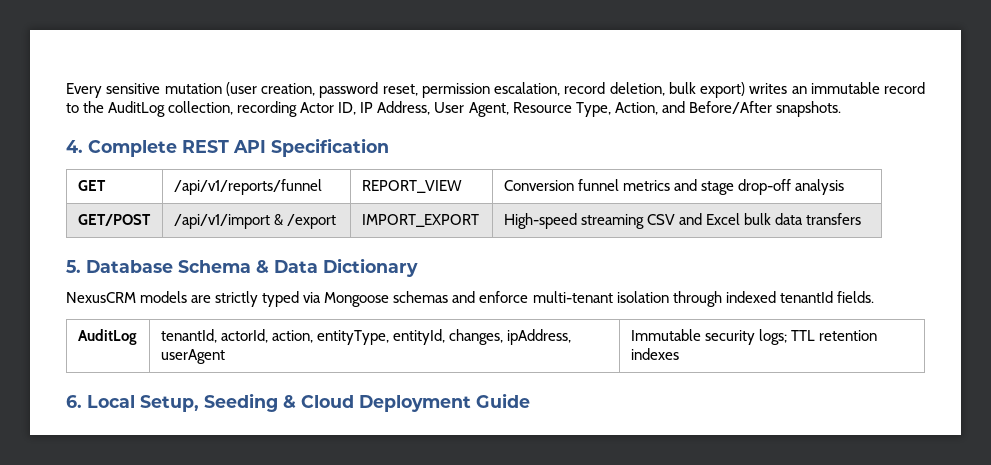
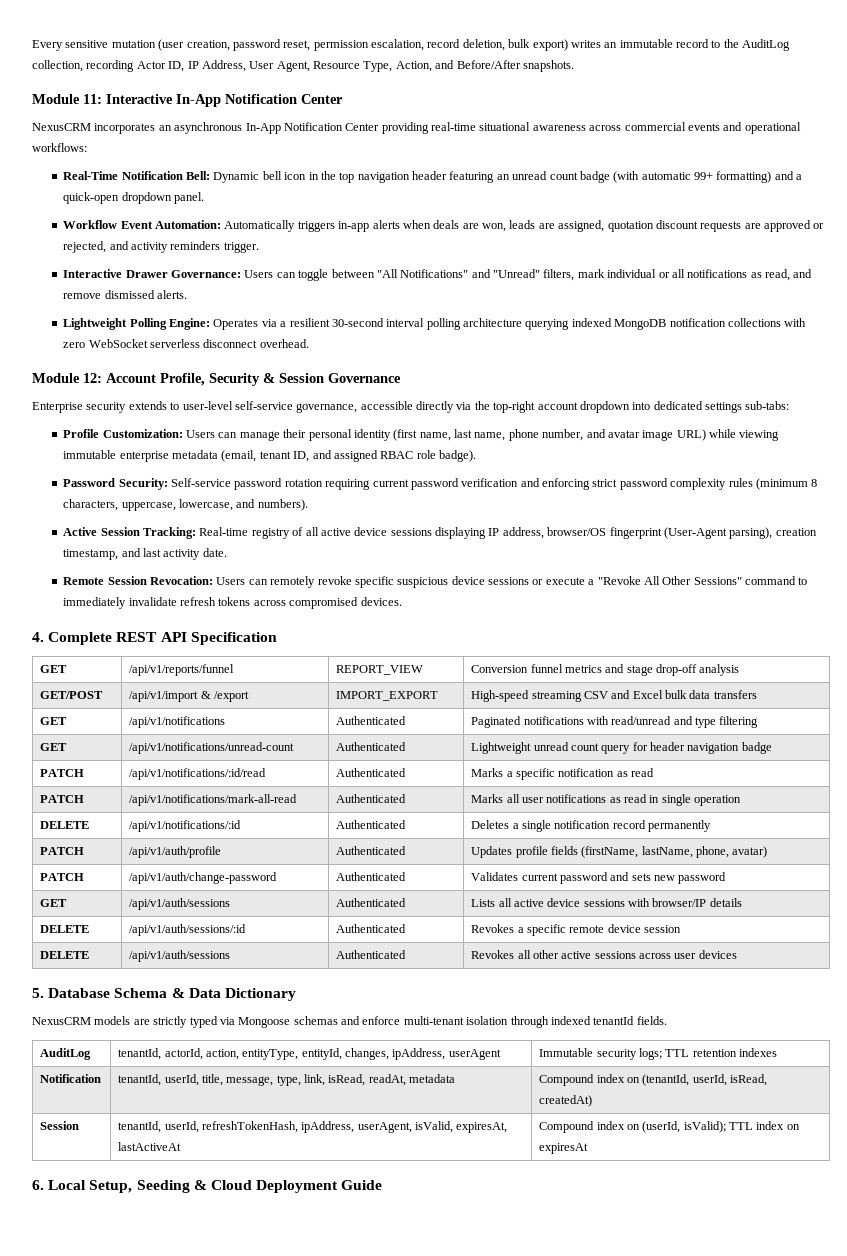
+ Module 11: Interactive In-App Notification Center
+ NexusCRM incorporates an asynchronous In-App Notification Center providing real-time situational awareness across commercial events and operational workflows:
+ Real-Time Notification Bell: Dynamic bell icon in the top navigation header featuring an unread count badge (with automatic 99+ formatting) and a quick-open dropdown panel.
+ Workflow Event Automation: Automatically triggers in-app alerts when deals are won, leads are assigned, quotation discount requests are approved or rejected, and activity reminders trigger.
+ Interactive Drawer Governance: Users can toggle between "All Notifications" and "Unread" filters, mark individual or all notifications as read, and remove dismissed alerts.
+ Lightweight Polling Engine: Operates via a resilient 30-second interval polling architecture querying indexed MongoDB notification collections with zero WebSocket serverless disconnect overhead.
+ Module 12: Account Profile, Security & Session Governance
+ Enterprise security extends to user-level self-service governance, accessible directly via the top-right account dropdown into dedicated settings sub-tabs:
+ Profile Customization: Users can manage their personal identity (first name, last name, phone number, and avatar image URL) while viewing immutable enterprise metadata (email, tenant ID, and assigned RBAC role badge).
+ Password Security: Self-service password rotation requiring current password verification and enforcing strict password complexity rules (minimum 8 characters, uppercase, lowercase, and numbers).
+ Active Session Tracking: Real-time registry of all active device sessions displaying IP address, browser/OS fingerprint (User-Agent parsing), creation timestamp, and last activity date.
+ Remote Session Revocation: Users can remotely revoke specific suspicious device sessions or execute a "Revoke All Other Sessions" command to immediately invalidate refresh tokens across compromised devices.
+ GET | /api/v1/notifications | Authenticated | Paginated notifications with read/unread and type filtering
+ GET | /api/v1/notifications/unread-count | Authenticated | Lightweight unread count query for header navigation badge
+ PATCH | /api/v1/notifications/:id/read | Authenticated | Marks a specific notification as read
+ PATCH | /api/v1/notifications/mark-all-read | Authenticated | Marks all user notifications as read in single operation
+ DELETE | /api/v1/notifications/:id | Authenticated | Deletes a single notification record permanently
+ PATCH | /api/v1/auth/profile | Authenticated | Updates profile fields (firstName, lastName, phone, avatar)
+ PATCH | /api/v1/auth/change-password | Authenticated | Validates current password and sets new password
+ GET | /api/v1/auth/sessions | Authenticated | Lists all active device sessions with browser/IP details
+ DELETE | /api/v1/auth/sessions/:id | Authenticated | Revokes a specific remote device session
+ DELETE | /api/v1/auth/sessions | Authenticated | Revokes all other active sessions across user devices
+ Notification | tenantId, userId, title, message, type, link, isRead, readAt, metadata | Compound index on (tenantId, userId, isRead, createdAt)
+ Session | tenantId, userId, refreshTokenHash, ipAddress, userAgent, isValid, expiresAt, lastActiveAt | Compound index on (userId, isValid); TTL index on expiresAt

